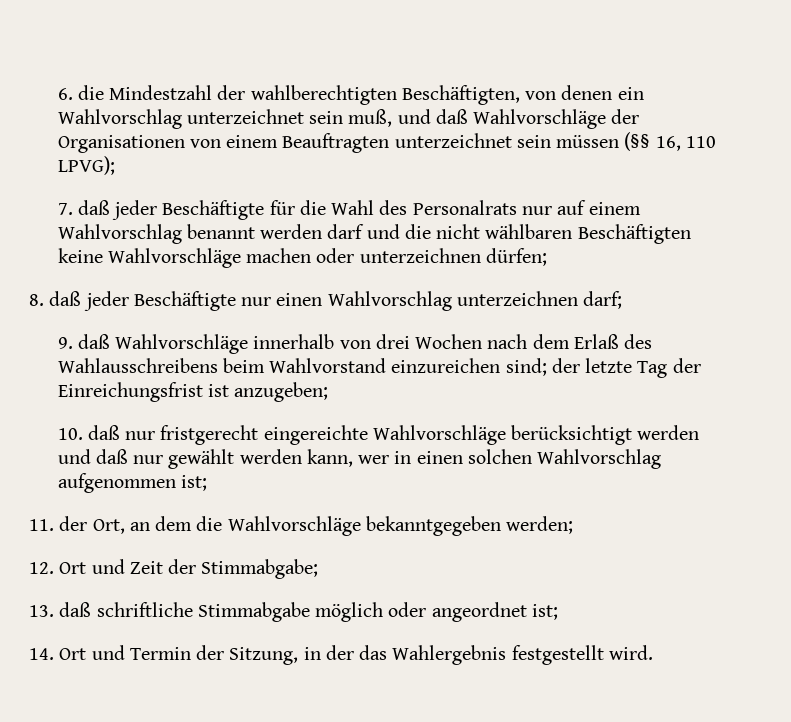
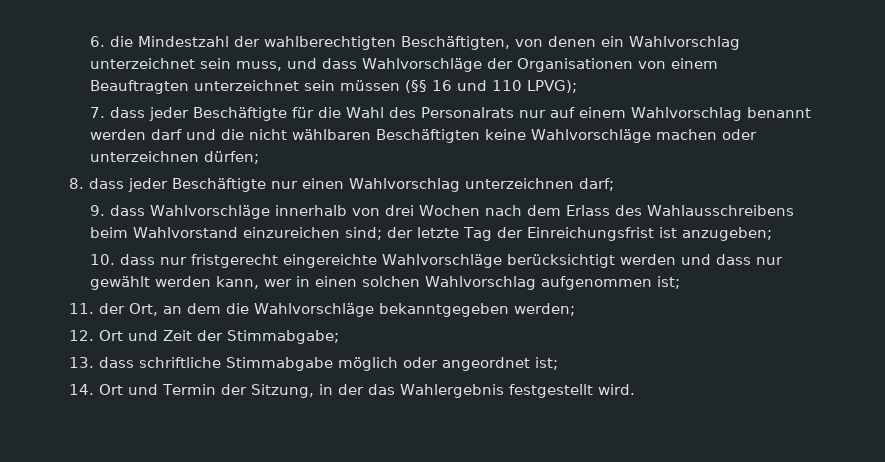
- 6. die Mindestzahl der wahlberechtigten Beschäftigten, von denen ein Wahlvorschlag unterzeichnet sein muß, und daß Wahlvorschläge der Organisationen von einem Beauftragten unterzeichnet sein müssen (§§ 16, 110 LPVG);
+ 6. die Mindestzahl der wahlberechtigten Beschäftigten, von denen ein Wahlvorschlag unterzeichnet sein muss, und dass Wahlvorschläge der Organisationen von einem Beauftragten unterzeichnet sein müssen (§§ 16 und 110 LPVG);
- 7. daß jeder Beschäftigte für die Wahl des Personalrats nur auf einem Wahlvorschlag benannt werden darf und die nicht wählbaren Beschäftigten keine Wahlvorschläge machen oder unterzeichnen dürfen;
+ 7. dass jeder Beschäftigte für die Wahl des Personalrats nur auf einem Wahlvorschlag benannt werden darf und die nicht wählbaren Beschäftigten keine Wahlvorschläge machen oder unterzeichnen dürfen;
- 8. daß jeder Beschäftigte nur einen Wahlvorschlag unterzeichnen darf;
+ 8. dass jeder Beschäftigte nur einen Wahlvorschlag unterzeichnen darf;
- 9. daß Wahlvorschläge innerhalb von drei Wochen nach dem Erlaß des Wahlausschreibens beim Wahlvorstand einzureichen sind; der letzte Tag der Einreichungsfrist ist anzugeben;
+ 9. dass Wahlvorschläge innerhalb von drei Wochen nach dem Erlass des Wahlausschreibens beim Wahlvorstand einzureichen sind; der letzte Tag der Einreichungsfrist ist anzugeben;
- 10. daß nur fristgerecht eingereichte Wahlvorschläge berücksichtigt werden und daß nur gewählt werden kann, wer in einen solchen Wahlvorschlag aufgenommen ist;
+ 10. dass nur fristgerecht eingereichte Wahlvorschläge berücksichtigt werden und dass nur gewählt werden kann, wer in einen solchen Wahlvorschlag aufgenommen ist;
- 13. daß schriftliche Stimmabgabe möglich oder angeordnet ist;
+ 13. dass schriftliche Stimmabgabe möglich oder angeordnet ist;

